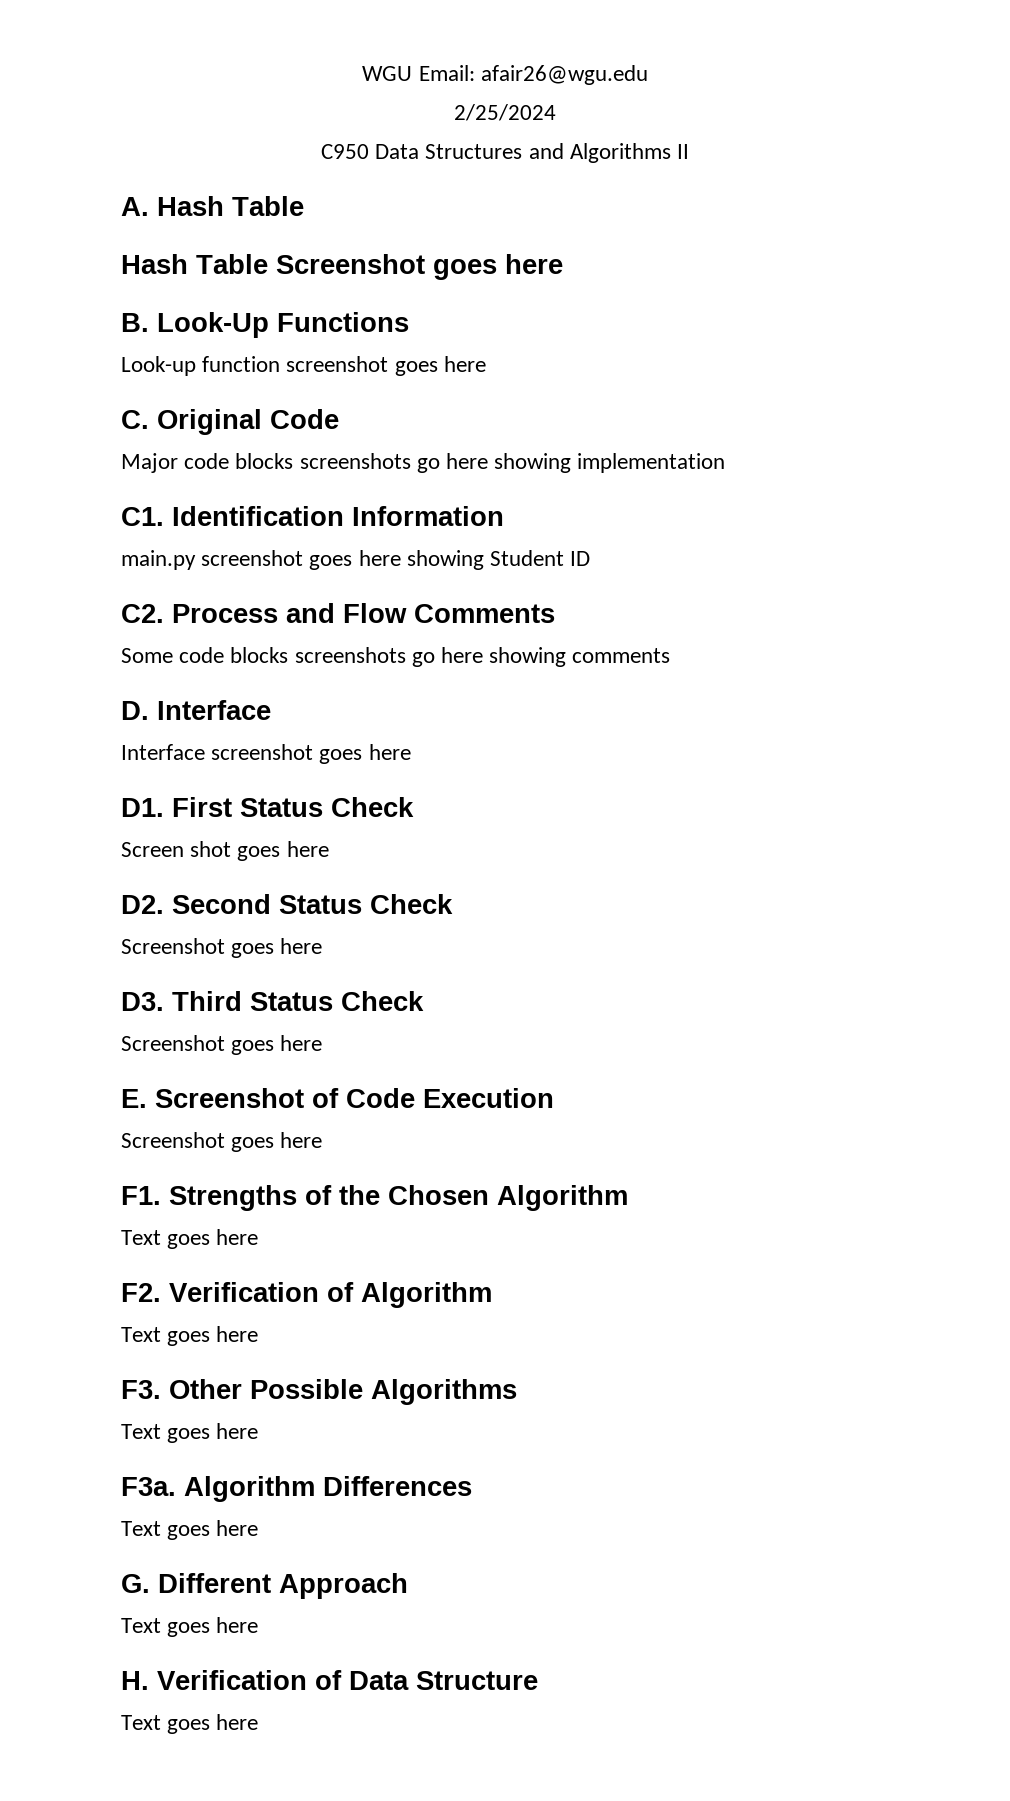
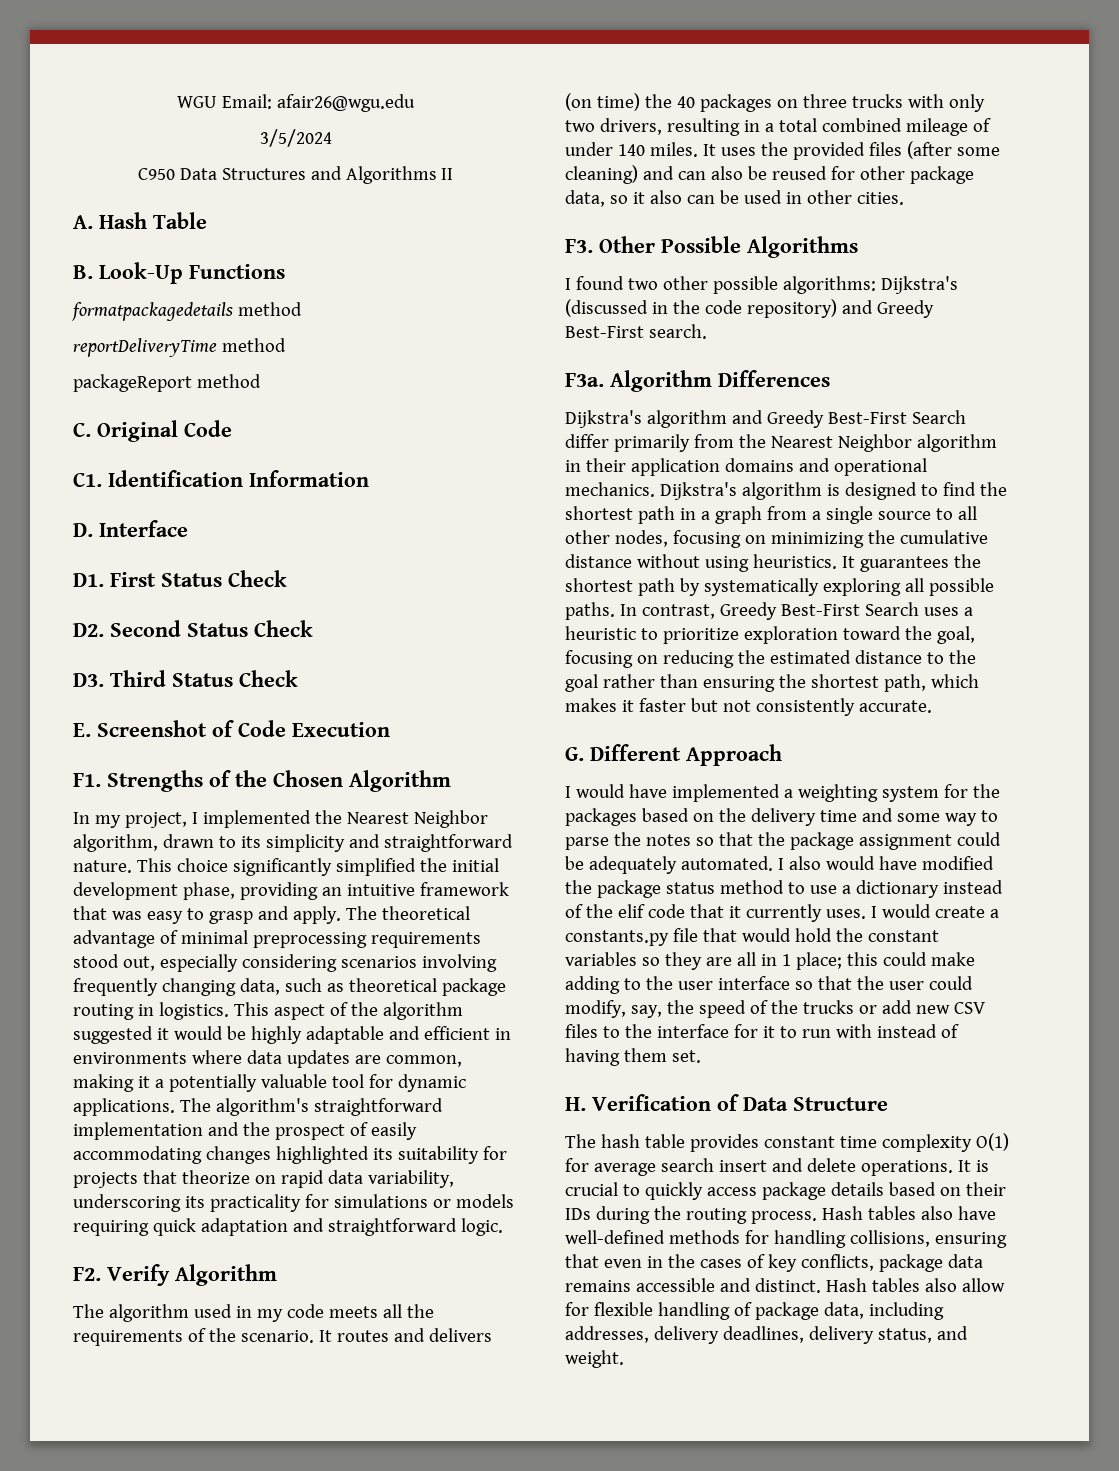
- 2/25/2024
+ 3/5/2024
- Hash Table Screenshot goes here
  B. Look-Up Functions
- Look-up function screenshot goes here
+ formatpackagedetails method
+ reportDeliveryTime method
+ packageReport method
  C. Original Code
- Major code blocks screenshots go here showing implementation
  C1. Identification Information
- main.py screenshot goes here showing Student ID
- C2. Process and Flow Comments
- Some code blocks screenshots go here showing comments
  D. Interface
- Interface screenshot goes here
- Screen shot goes here
  D2. Second Status Check
- Screenshot goes here
  D3. Third Status Check
- Screenshot goes here
  E. Screenshot of Code Execution
- Screenshot goes here
  F1. Strengths of the Chosen Algorithm
- Text goes here
+ In my project, I implemented the Nearest Neighbor algorithm, drawn to its simplicity and straightforward nature. This choice significantly simplified the initial development phase, providing an intuitive framework that was easy to grasp and apply. The theoretical advantage of minimal preprocessing requirements stood out, especially considering scenarios involving frequently changing data, such as theoretical package routing in logistics. This aspect of the algorithm suggested it would be highly adaptable and efficient in environments where data updates are common, making it a potentially valuable tool for dynamic applications. The algorithm's straightforward implementation and the prospect of easily accommodating changes highlighted its suitability for projects that theorize on rapid data variability, underscoring its practicality for simulations or models requiring quick adaptation and straightforward logic.
- F2. Verification of Algorithm
- Text goes here
+ F2. Verify Algorithm
+ The algorithm used in my code meets all the requirements of the scenario. It routes and delivers (on time) the 40 packages on three trucks with only two drivers, resulting in a total combined mileage of under 140 miles. It uses the provided files (after some cleaning) and can also be reused for other package data, so it also can be used in other cities.
  F3. Other Possible Algorithms
- Text goes here
+ I found two other possible algorithms: Dijkstra's (discussed in the code repository) and Greedy Best-First search.
  F3a. Algorithm Differences
- Text goes here
+ Dijkstra's algorithm and Greedy Best-First Search differ primarily from the Nearest Neighbor algorithm in their application domains and operational mechanics. Dijkstra's algorithm is designed to find the shortest path in a graph from a single source to all other nodes, focusing on minimizing the cumulative distance without using heuristics. It guarantees the shortest path by systematically exploring all possible paths. In contrast, Greedy Best-First Search uses a heuristic to prioritize exploration toward the goal, focusing on reducing the estimated distance to the goal rather than ensuring the shortest path, which makes it faster but not consistently accurate.
  G. Different Approach
- Text goes here
+ I would have implemented a weighting system for the packages based on the delivery time and some way to parse the notes so that the package assignment could be adequately automated. I also would have modified the package status method to use a dictionary instead of the elif code that it currently uses. I would create a constants.py file that would hold the constant variables so they are all in 1 place; this could make adding to the user interface so that the user could modify, say, the speed of the trucks or add new CSV files to the interface for it to run with instead of having them set.
  H. Verification of Data Structure
- Text goes here
+ The hash table provides constant time complexity O(1) for average search insert and delete operations. It is crucial to quickly access package details based on their IDs during the routing process. Hash tables also have well-defined methods for handling collisions, ensuring that even in the cases of key conflicts, package data remains accessible and distinct. Hash tables also allow for flexible handling of package data, including addresses, delivery deadlines, delivery status, and weight.

